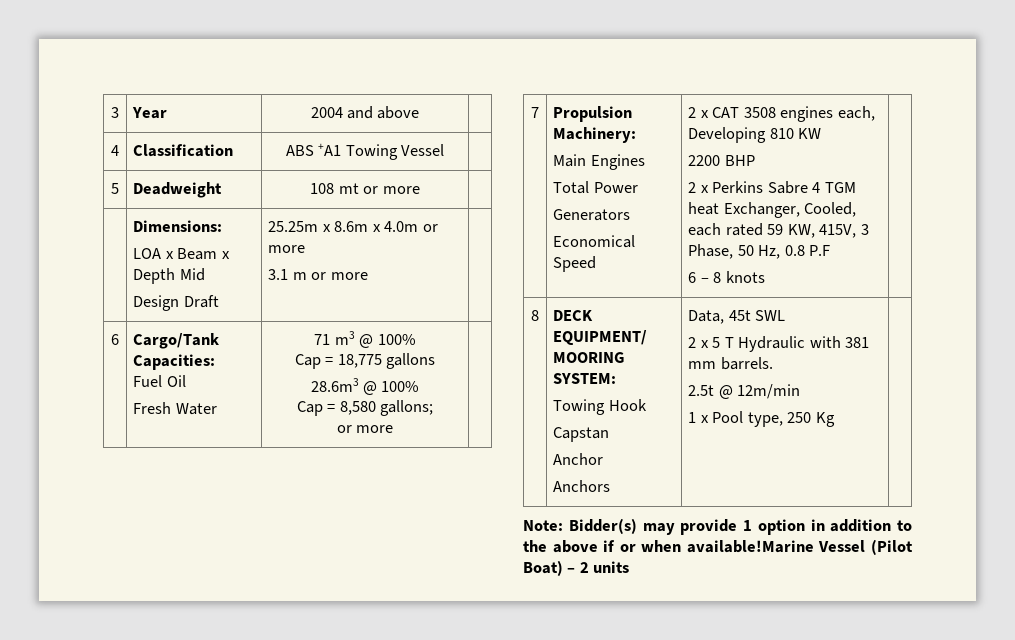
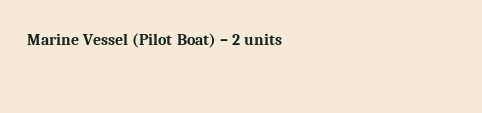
- 3 | Year | 2004 and above |
- 4 | Classification | ABS +A1 Towing Vessel |
- 5 | Deadweight | 108 mt or more |
- | Dimensions:
- LOA x Beam x Depth Mid
- Design Draft | 25.25m x 8.6m x 4.0m or more
- 3.1 m or more |
- 6 | Cargo/Tank Capacities:
- Fuel Oil
- Fresh Water | 71 m3 @ 100%
- Cap = 18,775 gallons
- 28.6m3 @ 100%
- Cap = 8,580 gallons;
- or more |
- 7 | Propulsion Machinery:
- Main Engines
- Total Power
- Generators
- Economical Speed | 2 x CAT 3508 engines each, Developing 810 KW
- 2200 BHP
- 2 x Perkins Sabre 4 TGM heat Exchanger, Cooled, each rated 59 KW, 415V, 3 Phase, 50 Hz, 0.8 P.F
- 6 – 8 knots |
- 8 | DECK EQUIPMENT/ MOORING SYSTEM:
- Towing Hook
- Capstan
- Anchor
- Anchors | Data, 45t SWL
- 2 x 5 T Hydraulic with 381 mm barrels.
- 2.5t @ 12m/min
- 1 x Pool type, 250 Kg |
- Note: Bidder(s) may provide 1 option in addition to the above if or when available!Marine Vessel (Pilot Boat) – 2 units
+ Marine Vessel (Pilot Boat) – 2 units

